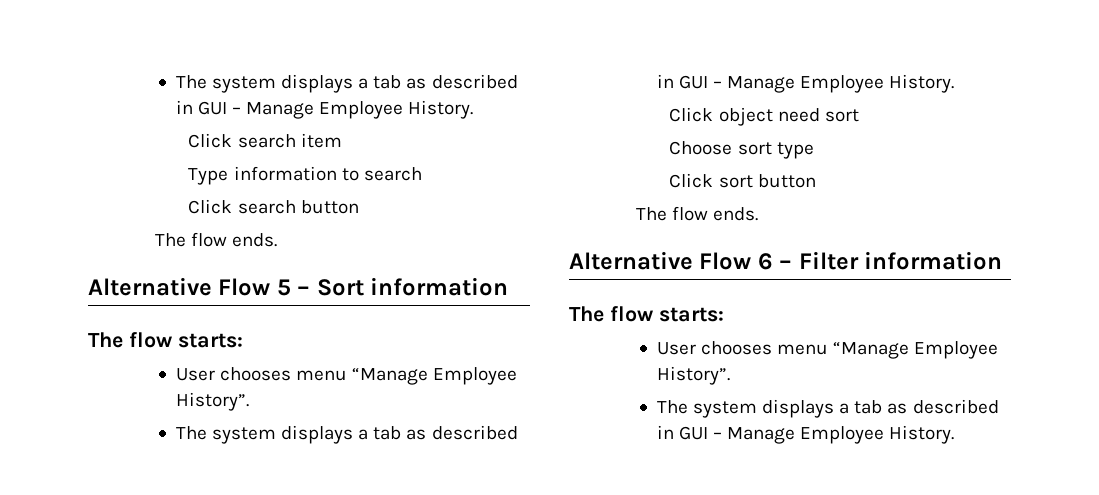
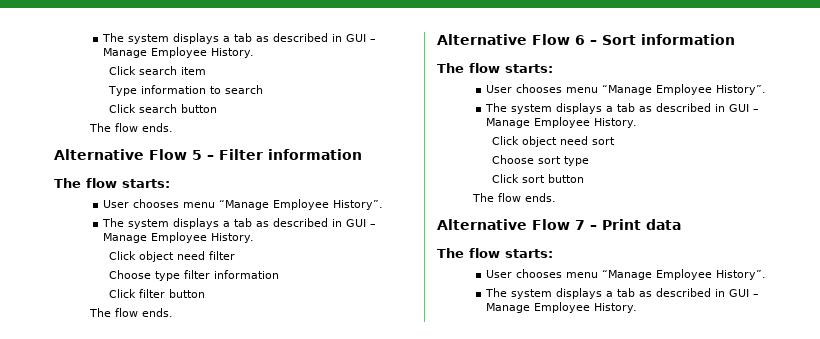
- Alternative Flow 5 – Sort information
+ Alternative Flow 5 – Filter information
+ The flow starts:
+ User chooses menu “Manage Employee History”.
+ The system displays a tab as described in GUI – Manage Employee History.
+ Click object need filter
+ Choose type filter information
+ Click filter button
+ The flow ends.
+ Alternative Flow 6 – Sort information
- Alternative Flow 6 – Filter information
+ Alternative Flow 7 – Print data

